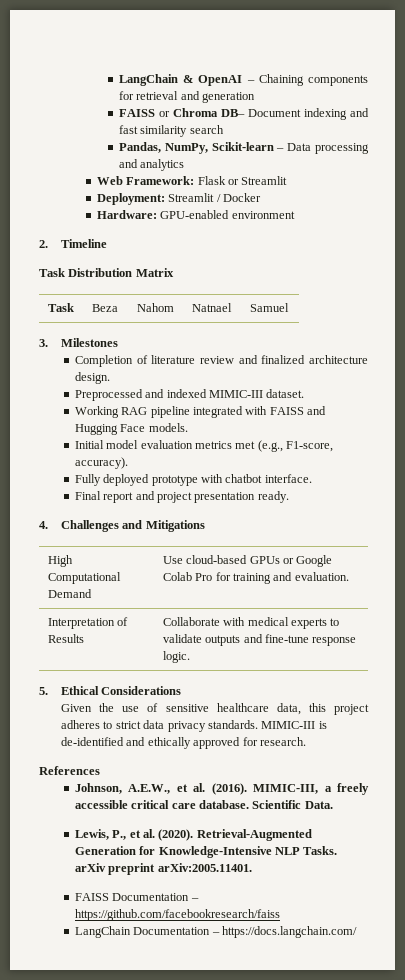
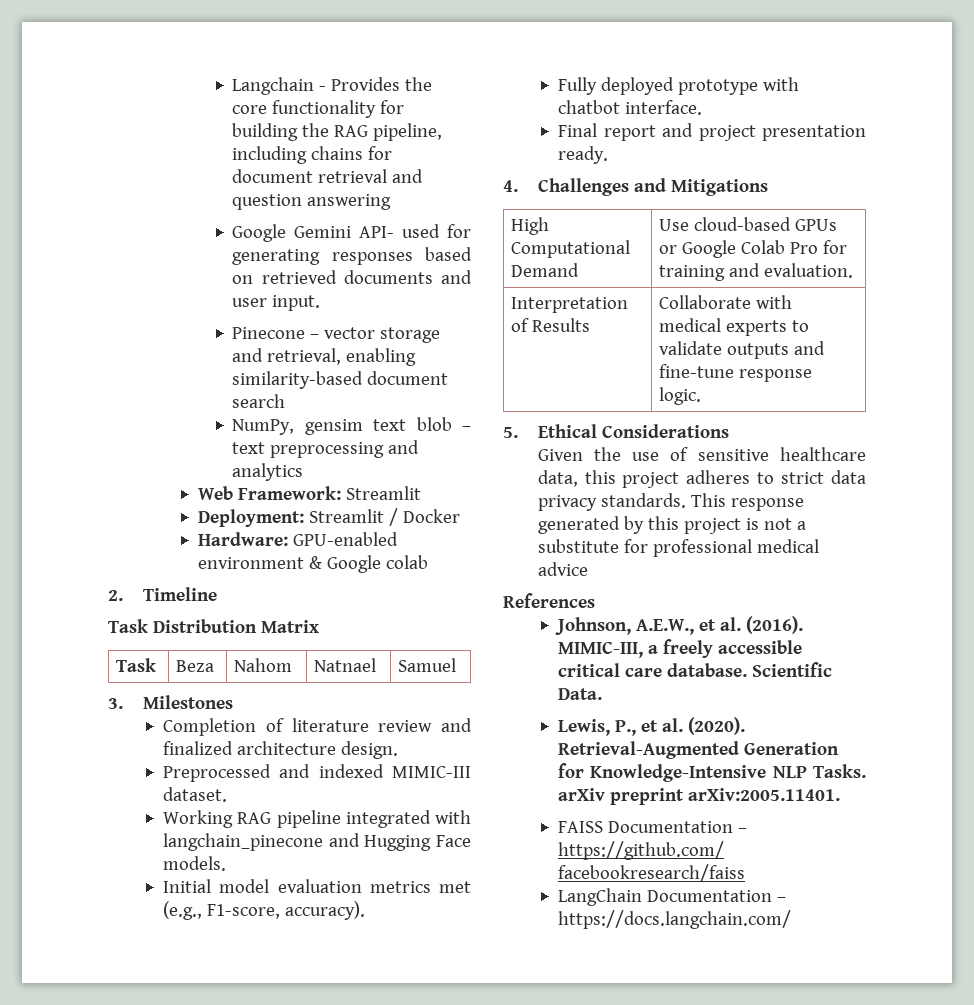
- LangChain & OpenAI – Chaining components for retrieval and generation
- FAISS or Chroma DB– Document indexing and fast similarity search
- Pandas, NumPy, Scikit-learn – Data processing and analytics
+ Langchain - Provides the core functionality for building the RAG pipeline, including chains for document retrieval and question answering
+ Google Gemini API- used for generating responses based on retrieved documents and user input.
+ Pinecone – vector storage and retrieval, enabling similarity-based document search
+ NumPy, gensim text blob – text preprocessing and analytics
- Web Framework: Flask or Streamlit
+ Web Framework: Streamlit
- Hardware: GPU-enabled environment
+ Hardware: GPU-enabled environment & Google colab
- Working RAG pipeline integrated with FAISS and Hugging Face models.
+ Working RAG pipeline integrated with langchain_pinecone and Hugging Face models.
- MIMIC-III is de-identified and ethically approved for research.
+ This response generated by this project is not a substitute for professional medical advice

